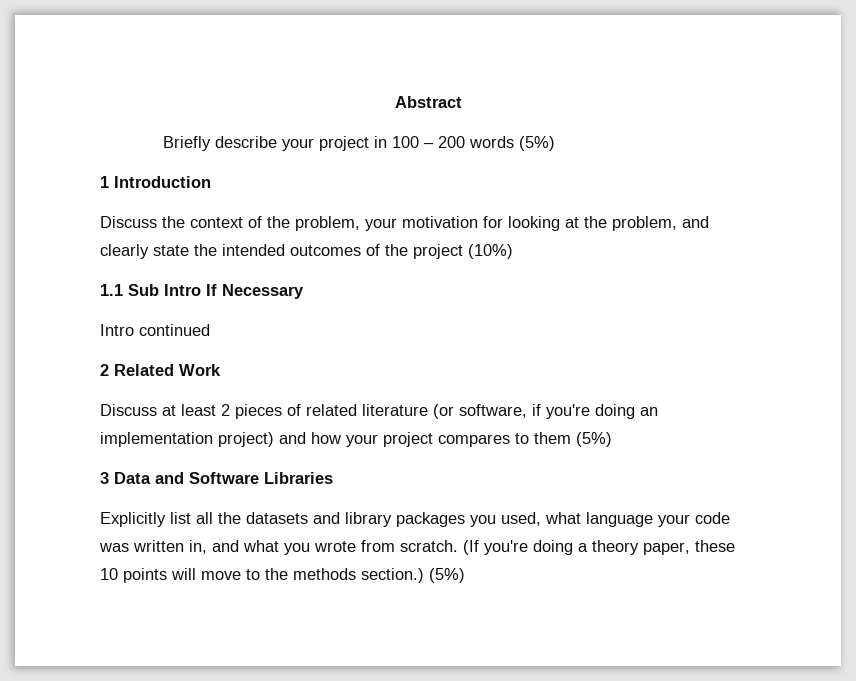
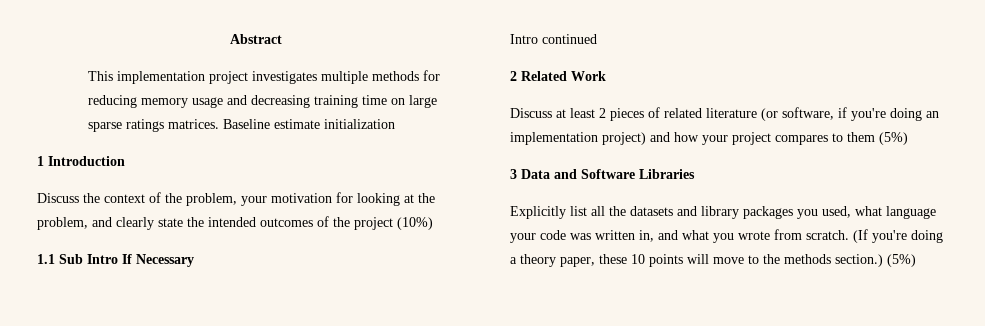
- Briefly describe your project in 100 – 200 words (5%)
+ This implementation project investigates multiple methods for reducing memory usage and decreasing training time on large sparse ratings matrices. Baseline estimate initialization

